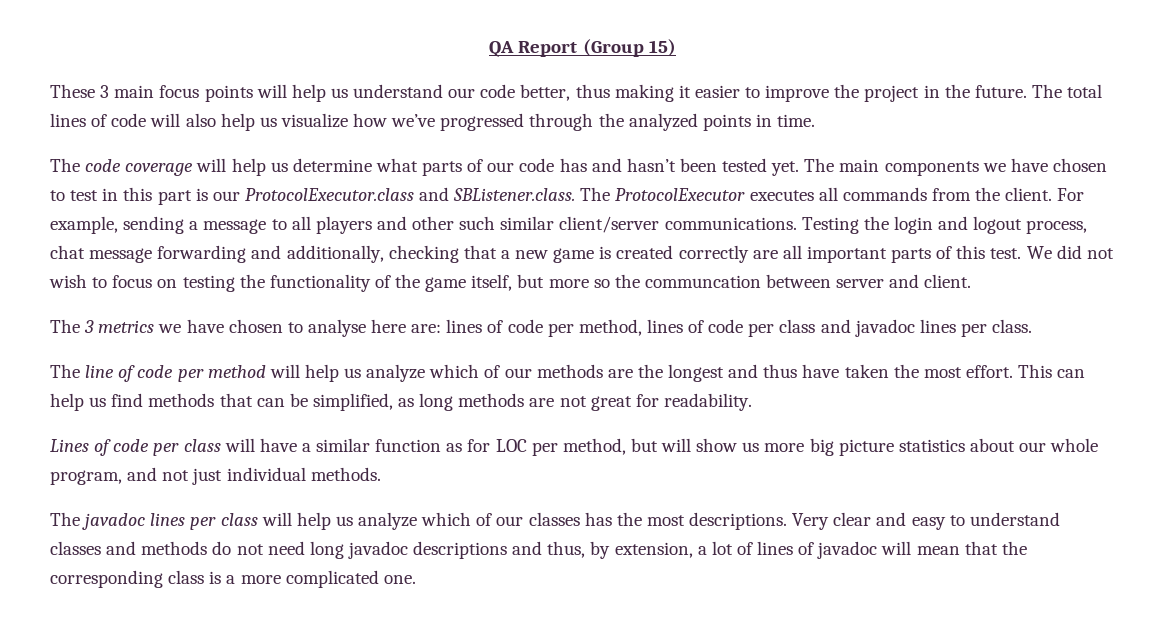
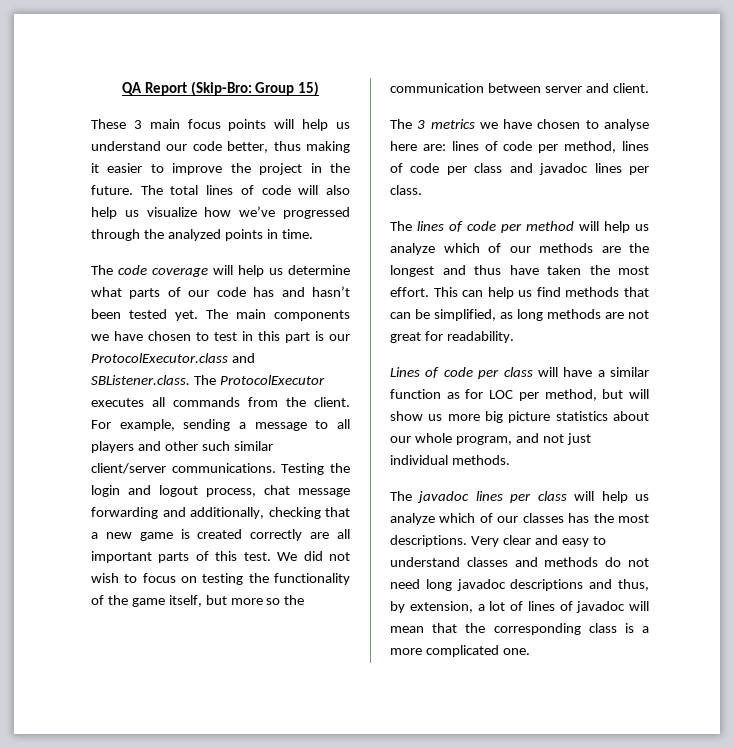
- QA Report (Group 15)
+ QA Report (Skip-Bro: Group 15)
- We did not wish to focus on testing the functionality of the game itself, but more so the communcation between server and client.
+ We did not wish to focus on testing the functionality of the game itself, but more so the communication between server and client.
- The line of code per method will help us analyze which of our methods are the longest and thus have taken the most effort.
+ The lines of code per method will help us analyze which of our methods are the longest and thus have taken the most effort.

